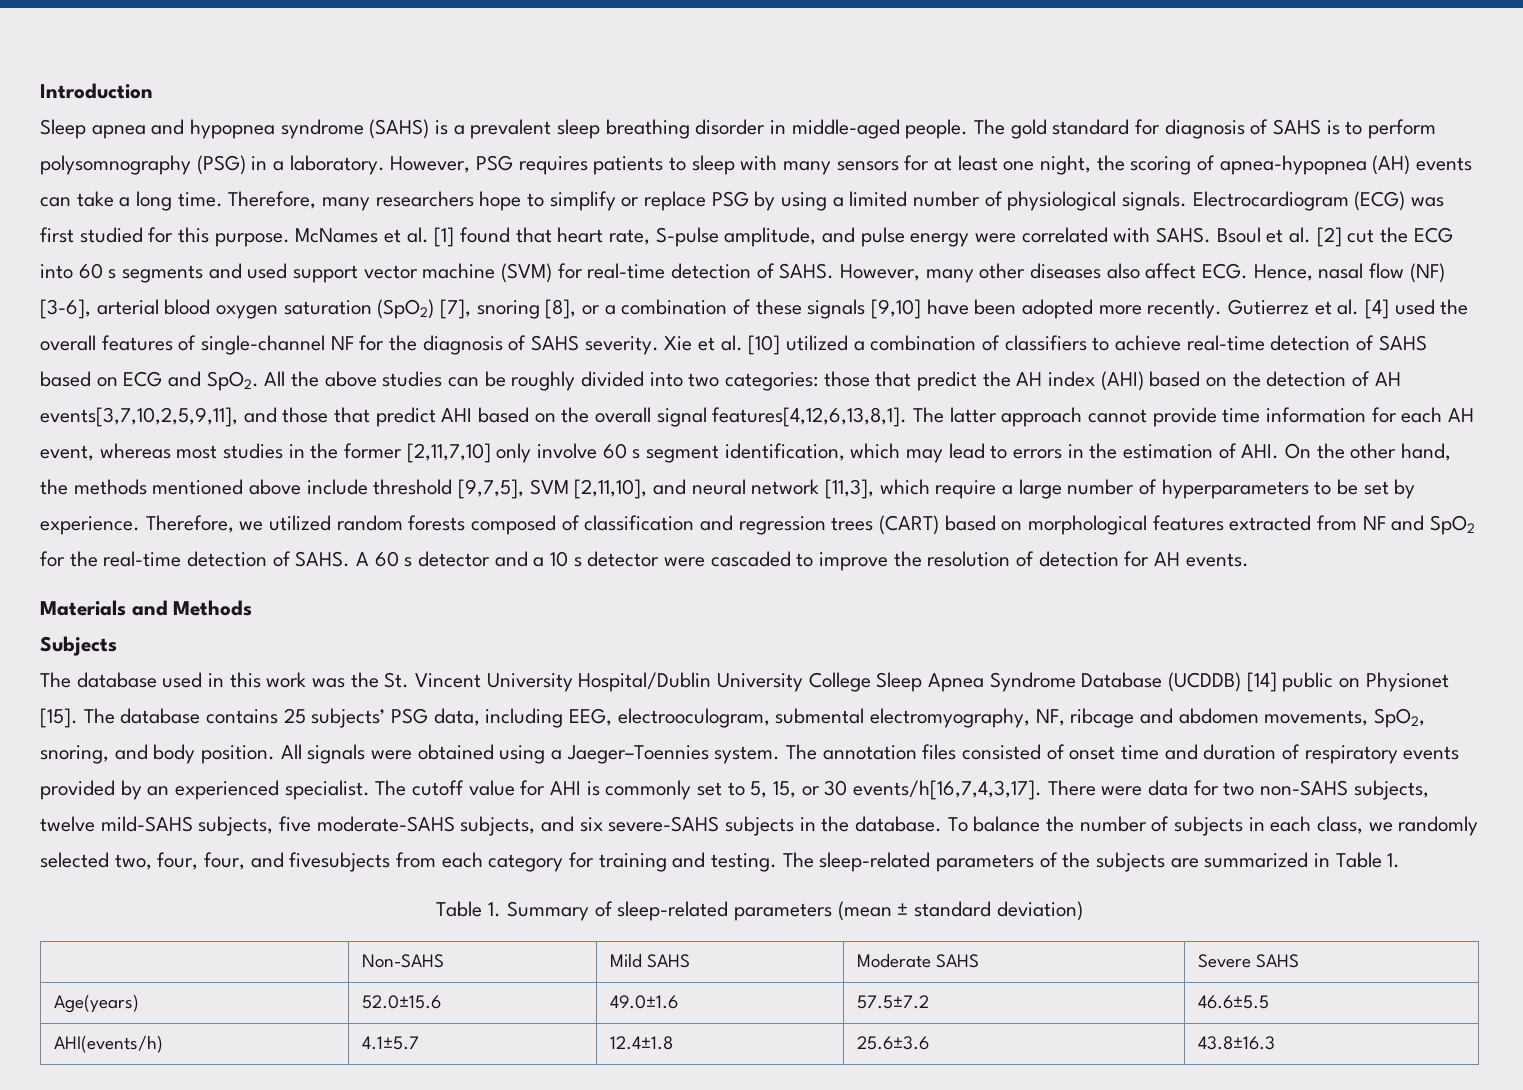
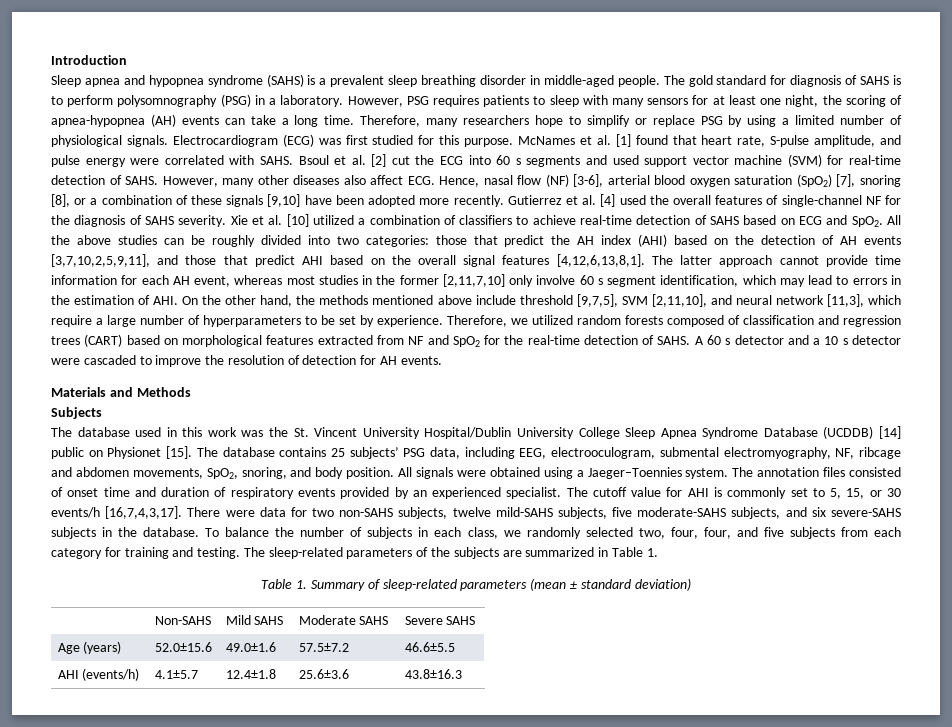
- All the above studies can be roughly divided into two categories: those that predict the AH index (AHI) based on the detection of AH events[3,7,10,2,5,9,11], and those that predict AHI based on the overall signal features[4,12,6,13,8,1].
+ All the above studies can be roughly divided into two categories: those that predict the AH index (AHI) based on the detection of AH events [3,7,10,2,5,9,11], and those that predict AHI based on the overall signal features [4,12,6,13,8,1].
- The cutoff value for AHI is commonly set to 5, 15, or 30 events/h[16,7,4,3,17].
+ The cutoff value for AHI is commonly set to 5, 15, or 30 events/h [16,7,4,3,17].
- To balance the number of subjects in each class, we randomly selected two, four, four, and fivesubjects from each category for training and testing.
+ To balance the number of subjects in each class, we randomly selected two, four, four, and five subjects from each category for training and testing.
- Age(years) | 52.0±15.6 | 49.0±1.6 | 57.5±7.2 | 46.6±5.5
+ Age (years) | 52.0±15.6 | 49.0±1.6 | 57.5±7.2 | 46.6±5.5
- AHI(events/h) | 4.1±5.7 | 12.4±1.8 | 25.6±3.6 | 43.8±16.3
+ AHI (events/h) | 4.1±5.7 | 12.4±1.8 | 25.6±3.6 | 43.8±16.3

